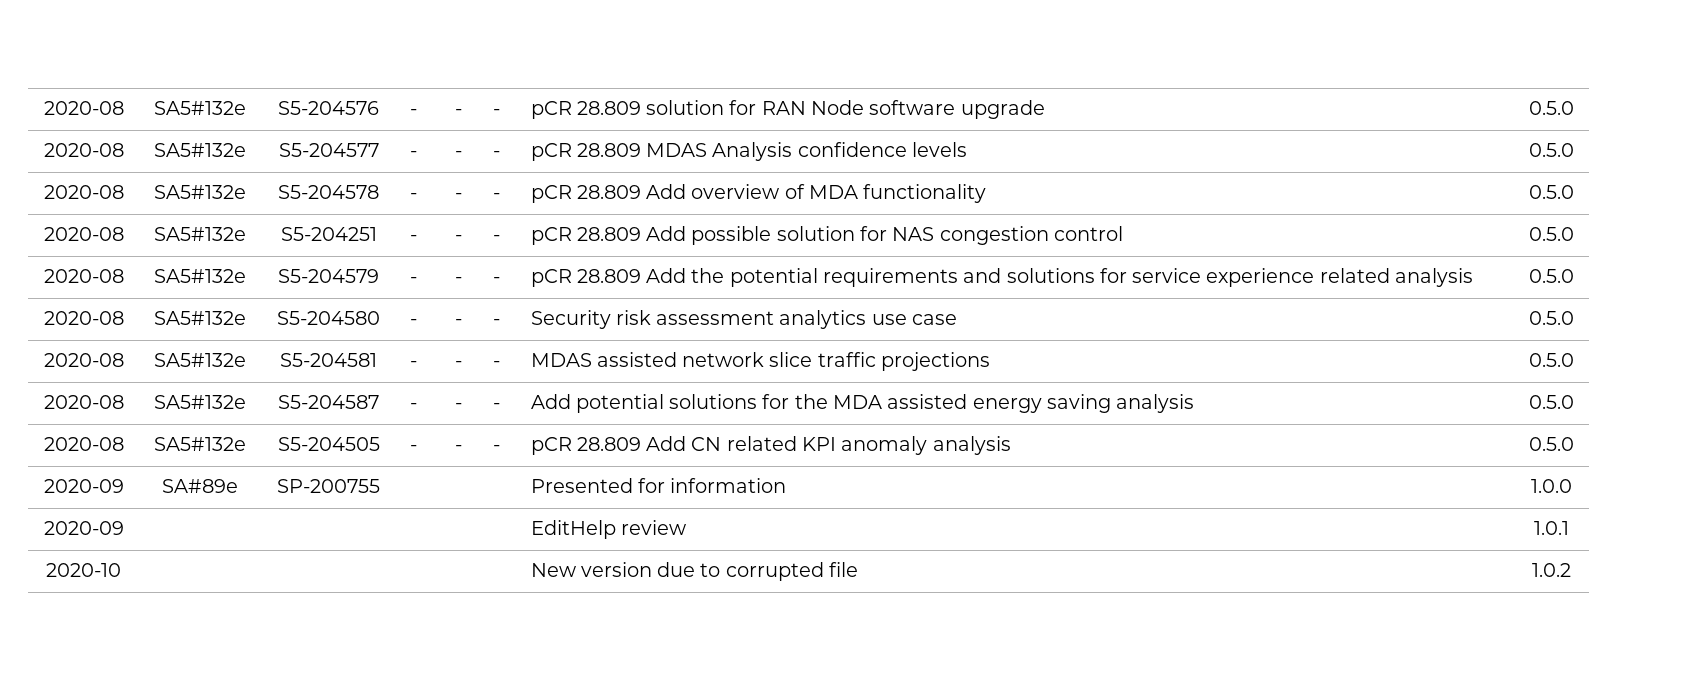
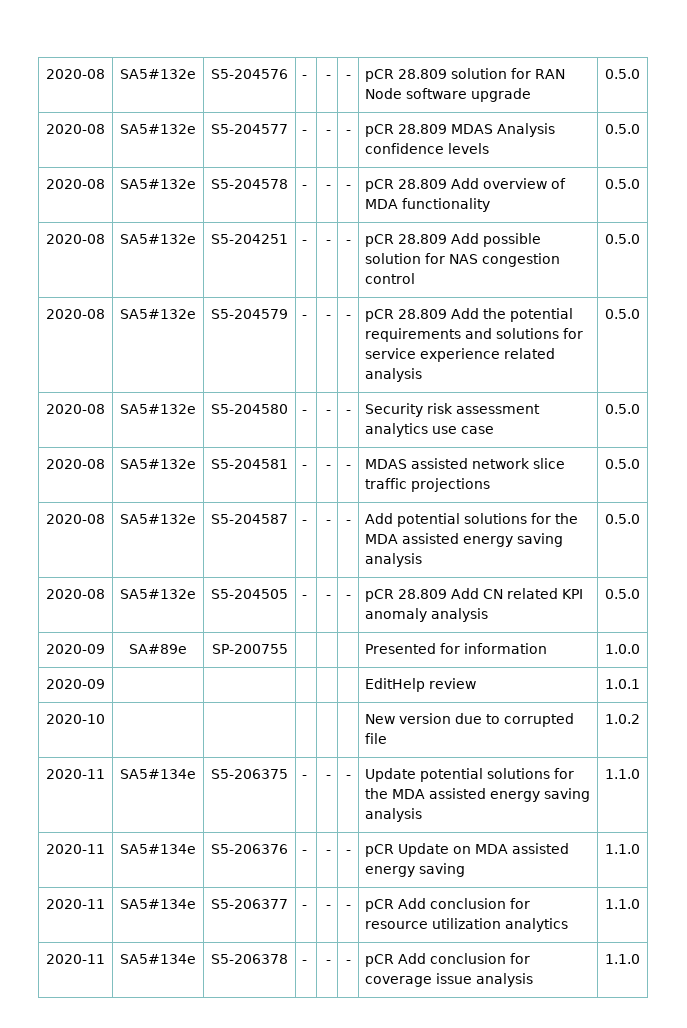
+ 2020-11 | SA5#134e | S5-206375 | - | - | - | Update potential solutions for the MDA assisted energy saving analysis | 1.1.0
+ 2020-11 | SA5#134e | S5-206376 | - | - | - | pCR Update on MDA assisted energy saving | 1.1.0
+ 2020-11 | SA5#134e | S5-206377 | - | - | - | pCR Add conclusion for resource utilization analytics | 1.1.0
+ 2020-11 | SA5#134e | S5-206378 | - | - | - | pCR Add conclusion for coverage issue analysis | 1.1.0

